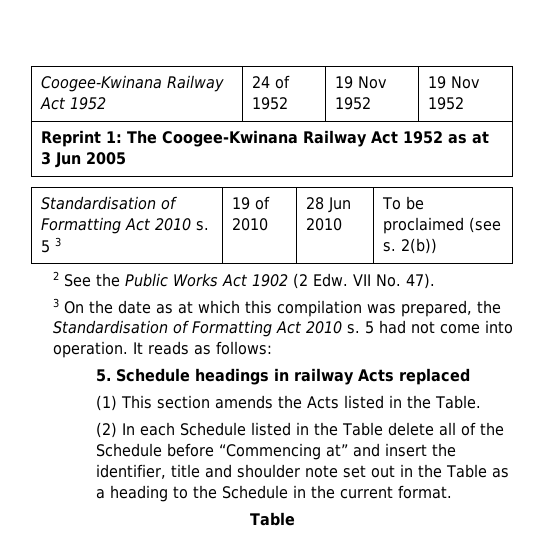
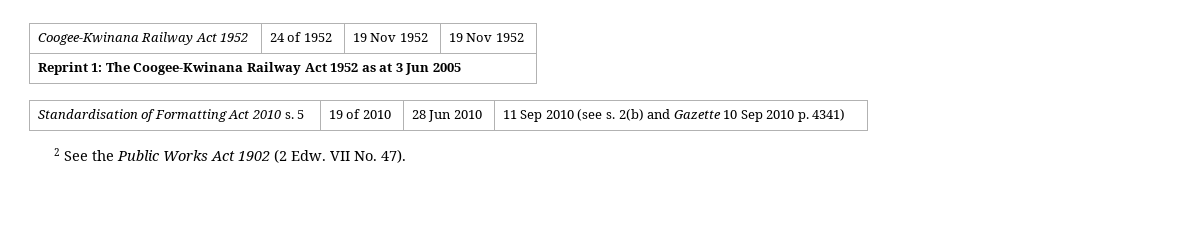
- Standardisation of Formatting Act 2010 s. 5 3 | 19 of 2010 | 28 Jun 2010 | To be proclaimed (see s. 2(b))
+ Standardisation of Formatting Act 2010 s. 5 | 19 of 2010 | 28 Jun 2010 | 11 Sep 2010 (see s. 2(b) and Gazette 10 Sep 2010 p. 4341)
- 3 On the date as at which this compilation was prepared, the Standardisation of Formatting Act 2010 s. 5 had not come into operation. It reads as follows:
- 5. Schedule headings in railway Acts replaced
- (1) This section amends the Acts listed in the Table.
- (2) In each Schedule listed in the Table delete all of the Schedule before “Commencing at” and insert the identifier, title and shoulder note set out in the Table as a heading to the Schedule in the current format.
- Table

